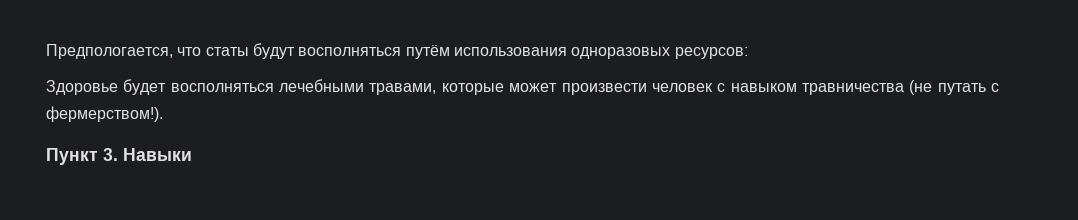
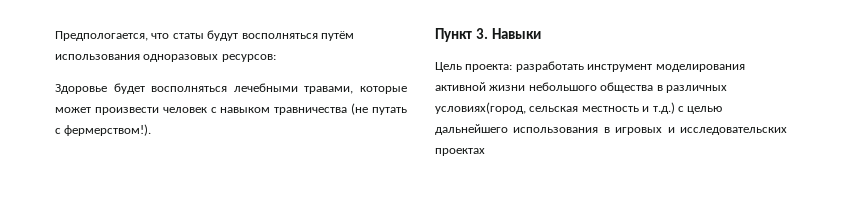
+ Цель проекта: разработать инструмент моделирования активной жизни небольшого общества в различных условиях(город, сельская местность и т.д.) с целью дальнейшего использования в игровых и исследовательских проектах

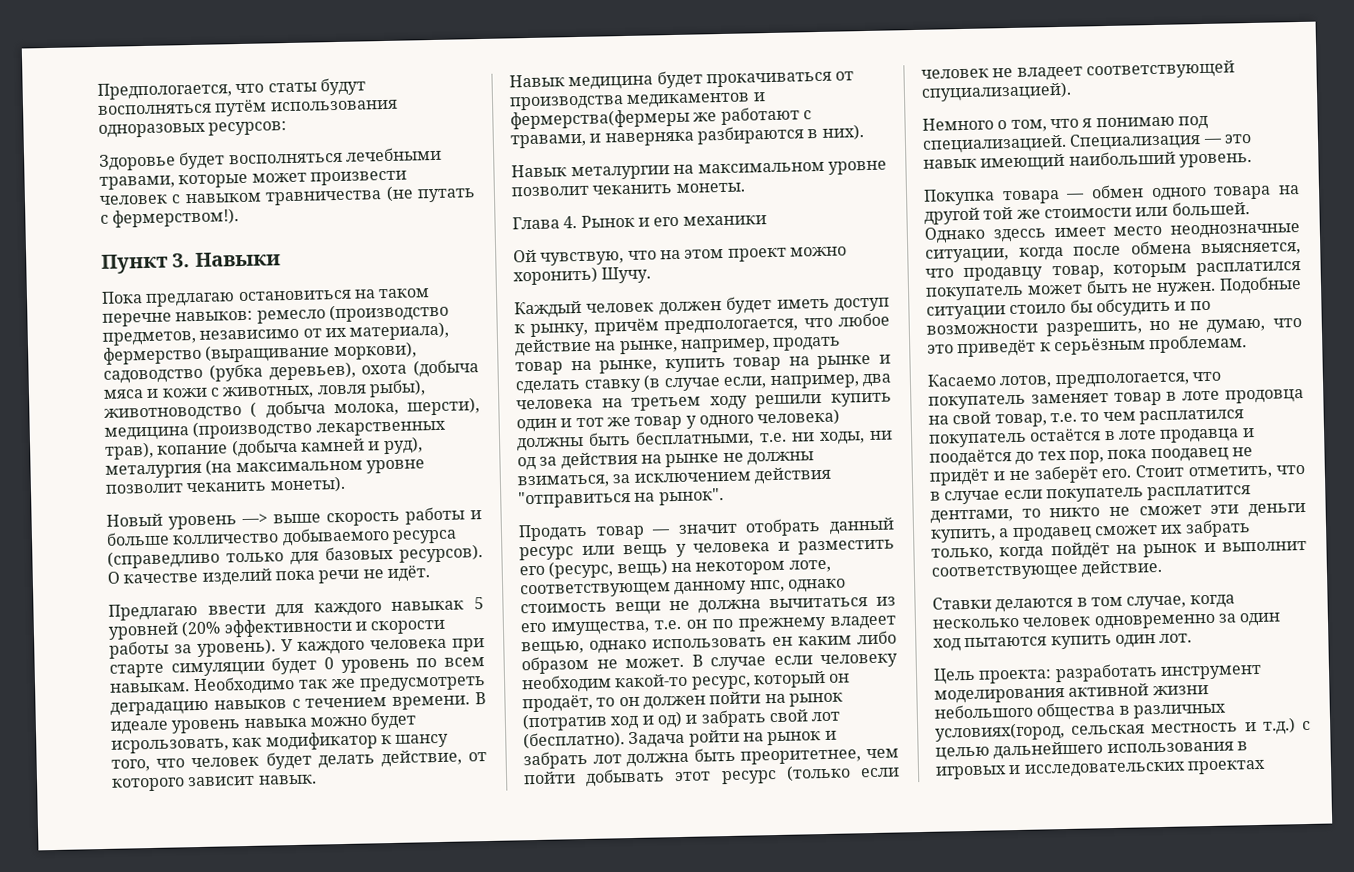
+ Пока предлагаю остановиться на таком перечне навыков: ремесло (производство предметов, независимо от их материала), фермерство (выращивание моркови), садоводство (рубка деревьев), охота (добыча мяса и кожи с животных, ловля рыбы), животноводство ( добыча молока, шерсти), медицина (производство лекарственных трав), копание (добыча камней и руд), металургия (на максимальном уровне позволит чеканить монеты).
+ Новый уровень —> выше скорость работы и больше колличество добываемого ресурса (справедливо только для базовых ресурсов). О качестве изделий пока речи не идёт.
+ Предлагаю ввести для каждого навыкак 5 уровней (20% эффективности и скорости работы за уровень). У каждого человека при старте симуляции будет 0 уровень по всем навыкам. Необходимо так же предусмотреть деградацию навыков с течением времени. В идеале уровень навыка можно будет исрользовать, как модификатор к шансу того, что человек будет делать действие, от которого зависит навык.
+ Навык медицина будет прокачиваться от производства медикаментов и фермерства(фермеры же работают с травами, и наверняка разбираются в них).
+ Навык металургии на максимальном уровне позволит чеканить монеты.
+ Глава 4. Рынок и его механики
+ Ой чувствую, что на этом проект можно хоронить) Шучу.
+ Каждый человек должен будет иметь доступ к рынку, причём предпологается, что любое действие на рынке, например, продать товар на рынке, купить товар на рынке и сделать ставку (в случае если, например, два человека на третьем ходу решили купить один и тот же товар у одного человека) должны быть бесплатными, т.е. ни ходы, ни од за действия на рынке не должны взиматься, за исключением действия "отправиться на рынок".
+ Продать товар — значит отобрать данный ресурс или вещь у человека и разместить его (ресурс, вещь) на некотором лоте, соответствующем данному нпс, однако стоимость вещи не должна вычитаться из его имущества, т.е. он по прежнему владеет вещью, однако использовать ен каким либо образом не может. В случае если человеку необходим какой-то ресурс, который он продаёт, то он должен пойти на рынок (потратив ход и од) и забрать свой лот (бесплатно). Задача ройти на рынок и забрать лот должна быть преоритетнее, чем пойти добывать этот ресурс (только если человек не владеет соответствующей спуциализацией).
+ Немного о том, что я понимаю под специализацией. Специализация — это навык имеющий наибольший уровень.
+ Покупка товара — обмен одного товара на другой той же стоимости или большей. Однако здессь имеет место неоднозначные ситуации, когда после обмена выясняется, что продавцу товар, которым расплатился покупатель может быть не нужен. Подобные ситуации стоило бы обсудить и по возможности разрешить, но не думаю, что это приведёт к серьёзным проблемам.
+ Касаемо лотов, предпологается, что покупатель заменяет товар в лоте продовца на свой товар, т.е. то чем расплатился покупатель остаётся в лоте продавца и поодаётся до тех пор, пока поодавец не придёт и не заберёт его. Стоит отметить, что в случае если покупатель расплатится дентгами, то никто не сможет эти деньги купить, а продавец сможет их забрать только, когда пойдёт на рынок и выполнит соответствующее действие.
+ Ставки делаются в том случае, когда несколько человек одновременно за один ход пытаются купить один лот.

